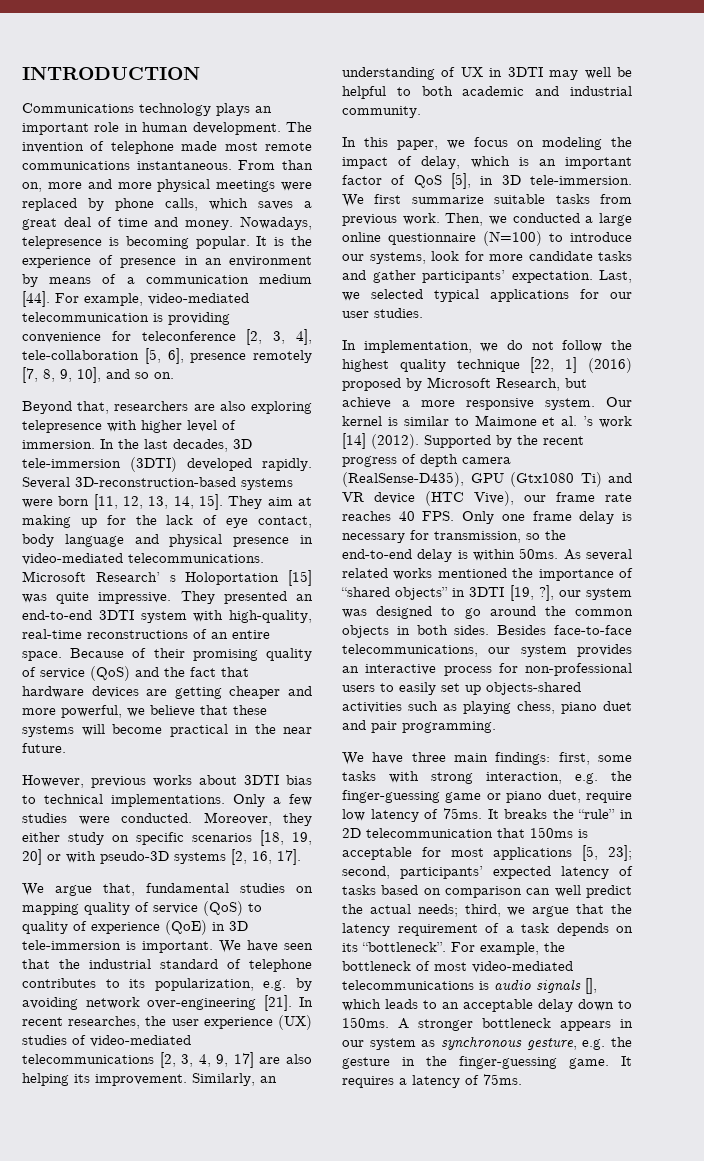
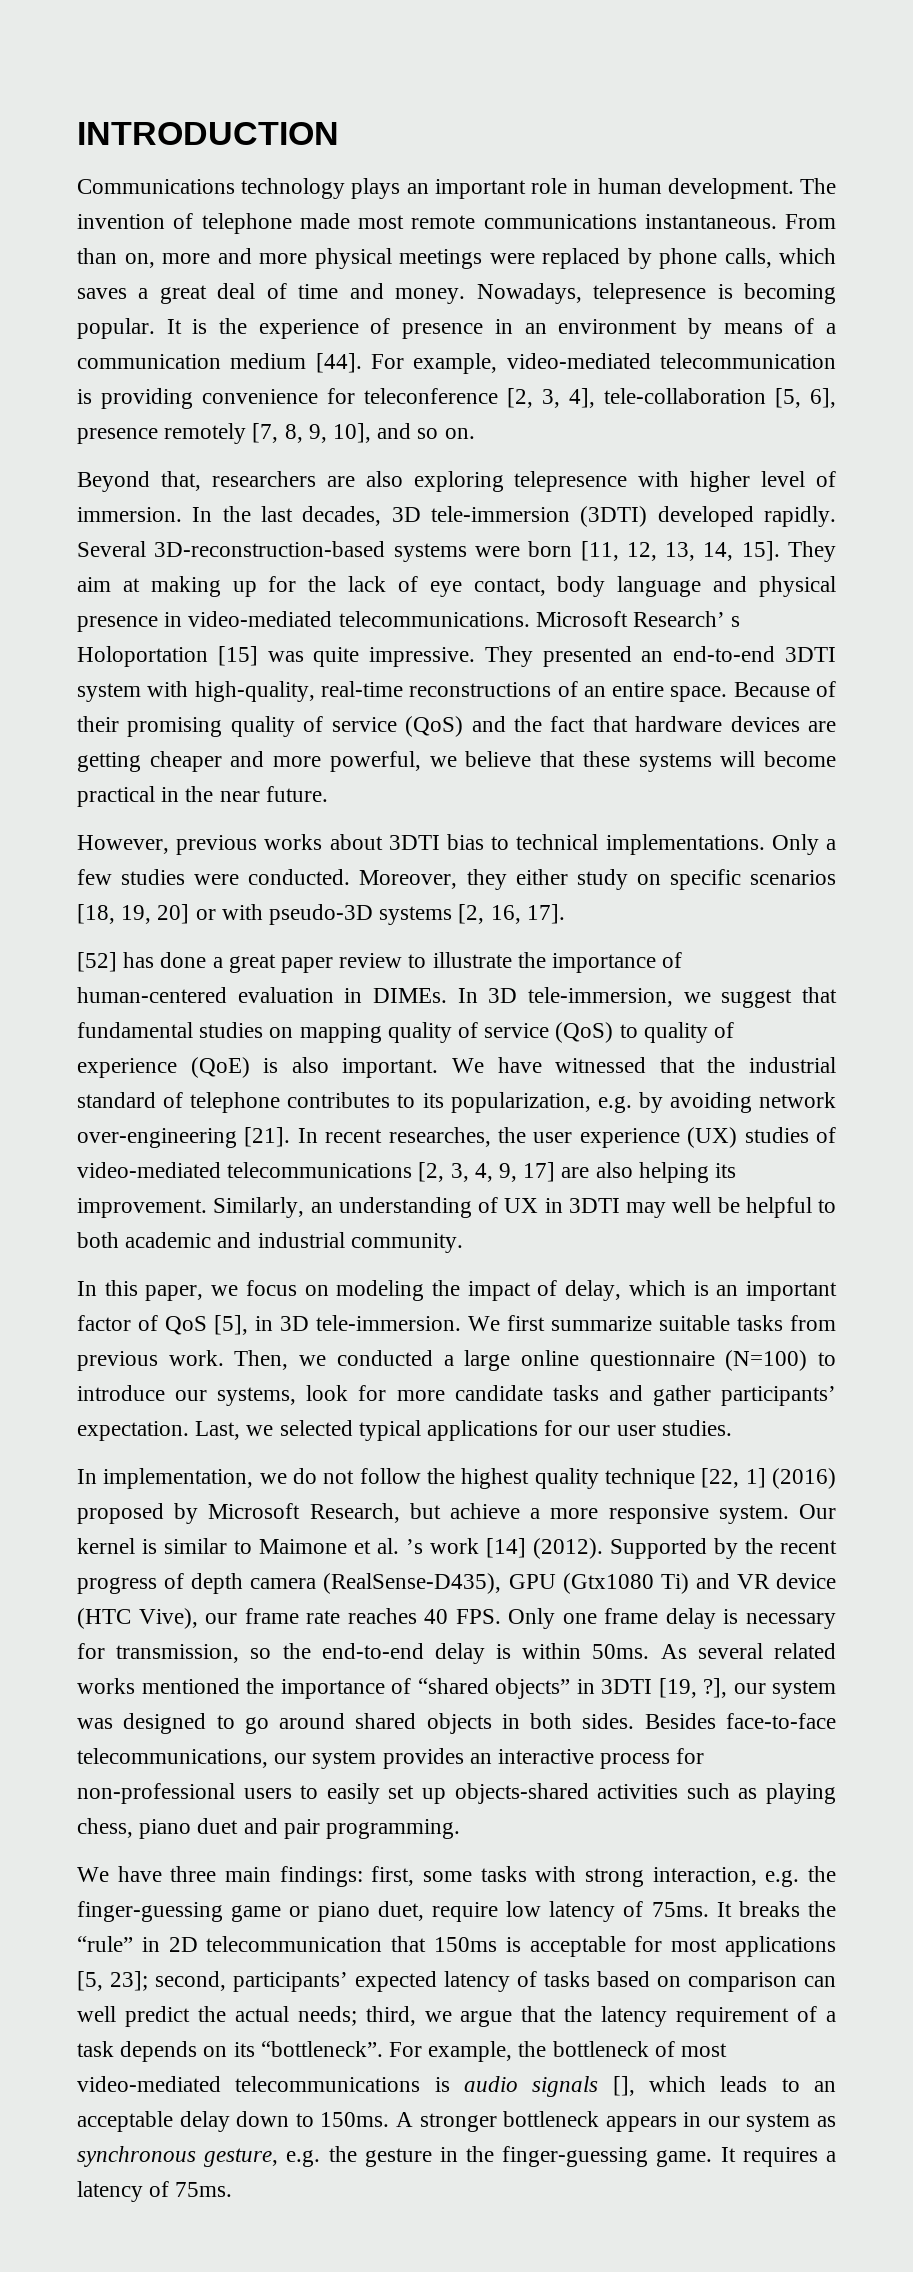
- We argue that, fundamental studies on mapping quality of service (QoS) to quality of experience (QoE) in 3D tele-immersion is important.
+ [52] has done a great paper review to illustrate the importance of human-centered evaluation in DIMEs. In 3D tele-immersion, we suggest that fundamental studies on mapping quality of service (QoS) to quality of experience (QoE) is also important.
- We have seen that the industrial standard of telephone contributes to its popularization, e.g. by avoiding network over-engineering [21].
+ We have witnessed that the industrial standard of telephone contributes to its popularization, e.g. by avoiding network over-engineering [21].
- As several related works mentioned the importance of “shared objects” in 3DTI [19, ?], our system was designed to go around the common objects in both sides.
+ As several related works mentioned the importance of “shared objects” in 3DTI [19, ?], our system was designed to go around shared objects in both sides.

